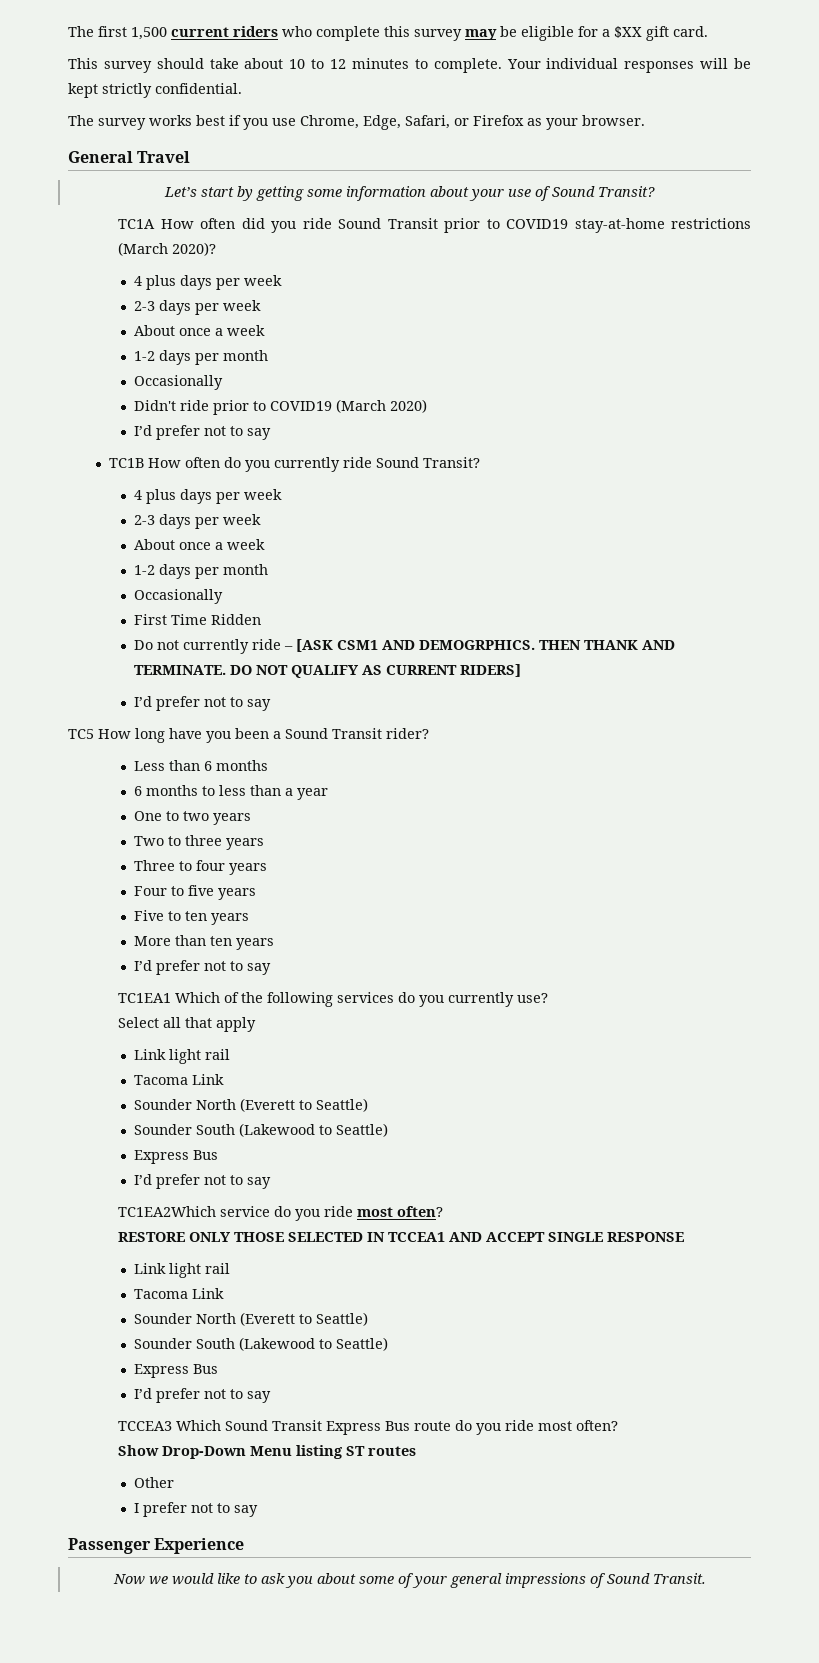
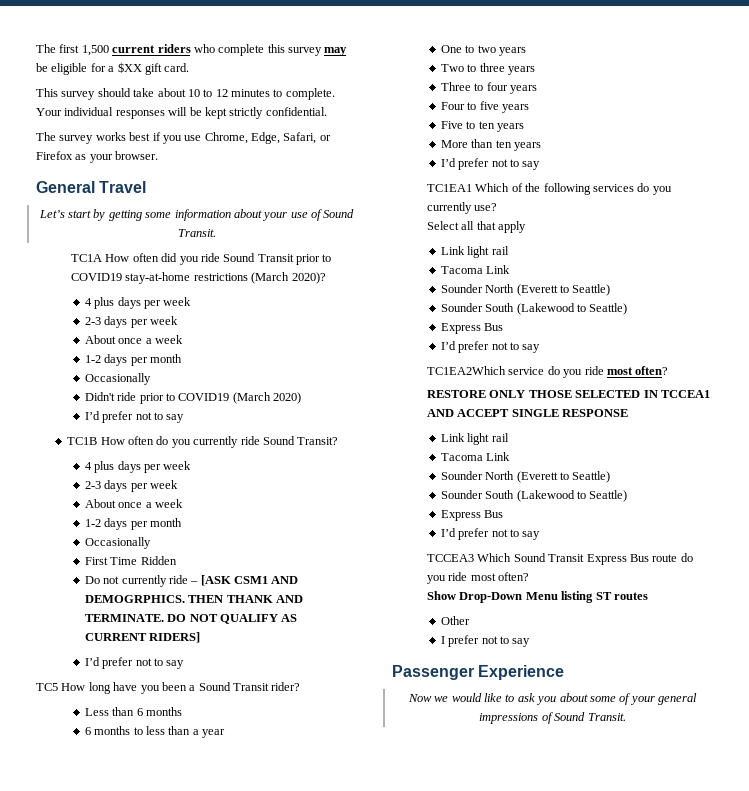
- Let’s start by getting some information about your use of Sound Transit?
+ Let’s start by getting some information about your use of Sound Transit.

